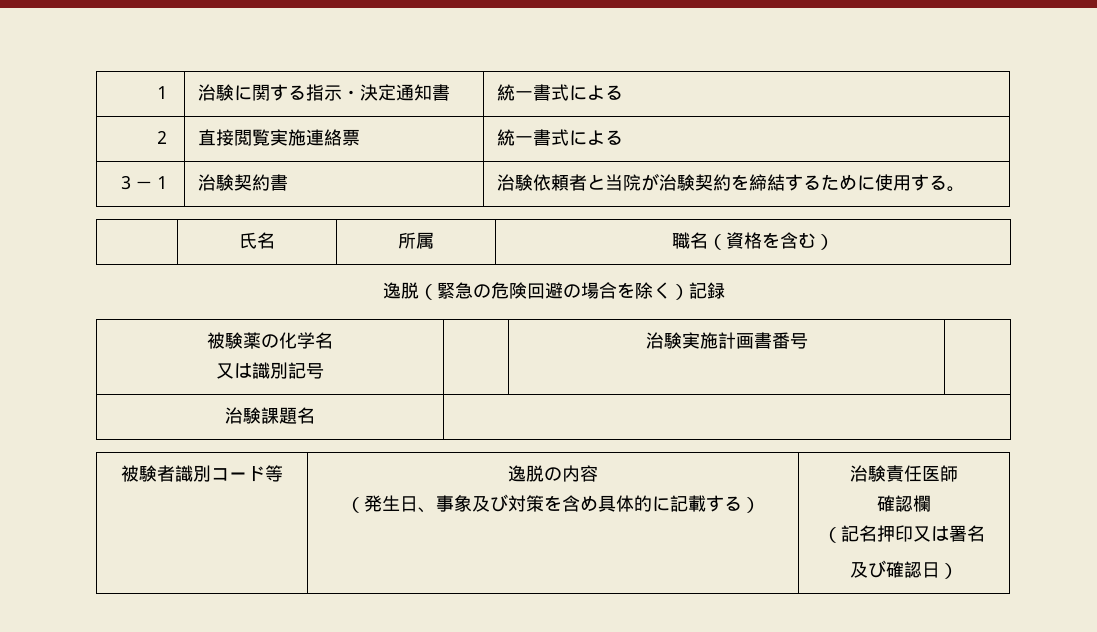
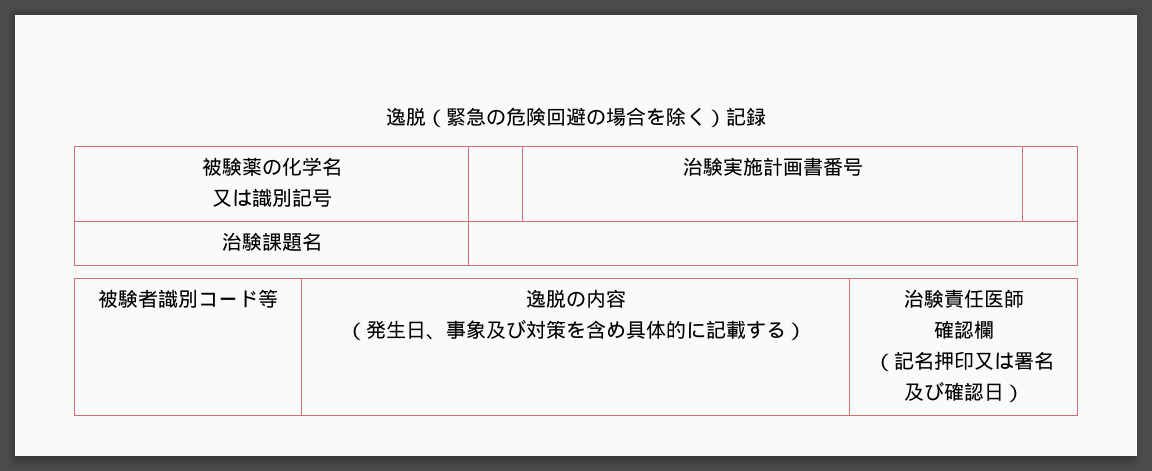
- １ | 治験に関する指示・決定通知書 | 統一書式による
- ２ | 直接閲覧実施連絡票 | 統一書式による
- ３－１ | 治験契約書 | 治験依頼者と当院が治験契約を締結するために使用する。
- | 氏名 | 所属 | 職名（資格を含む）

